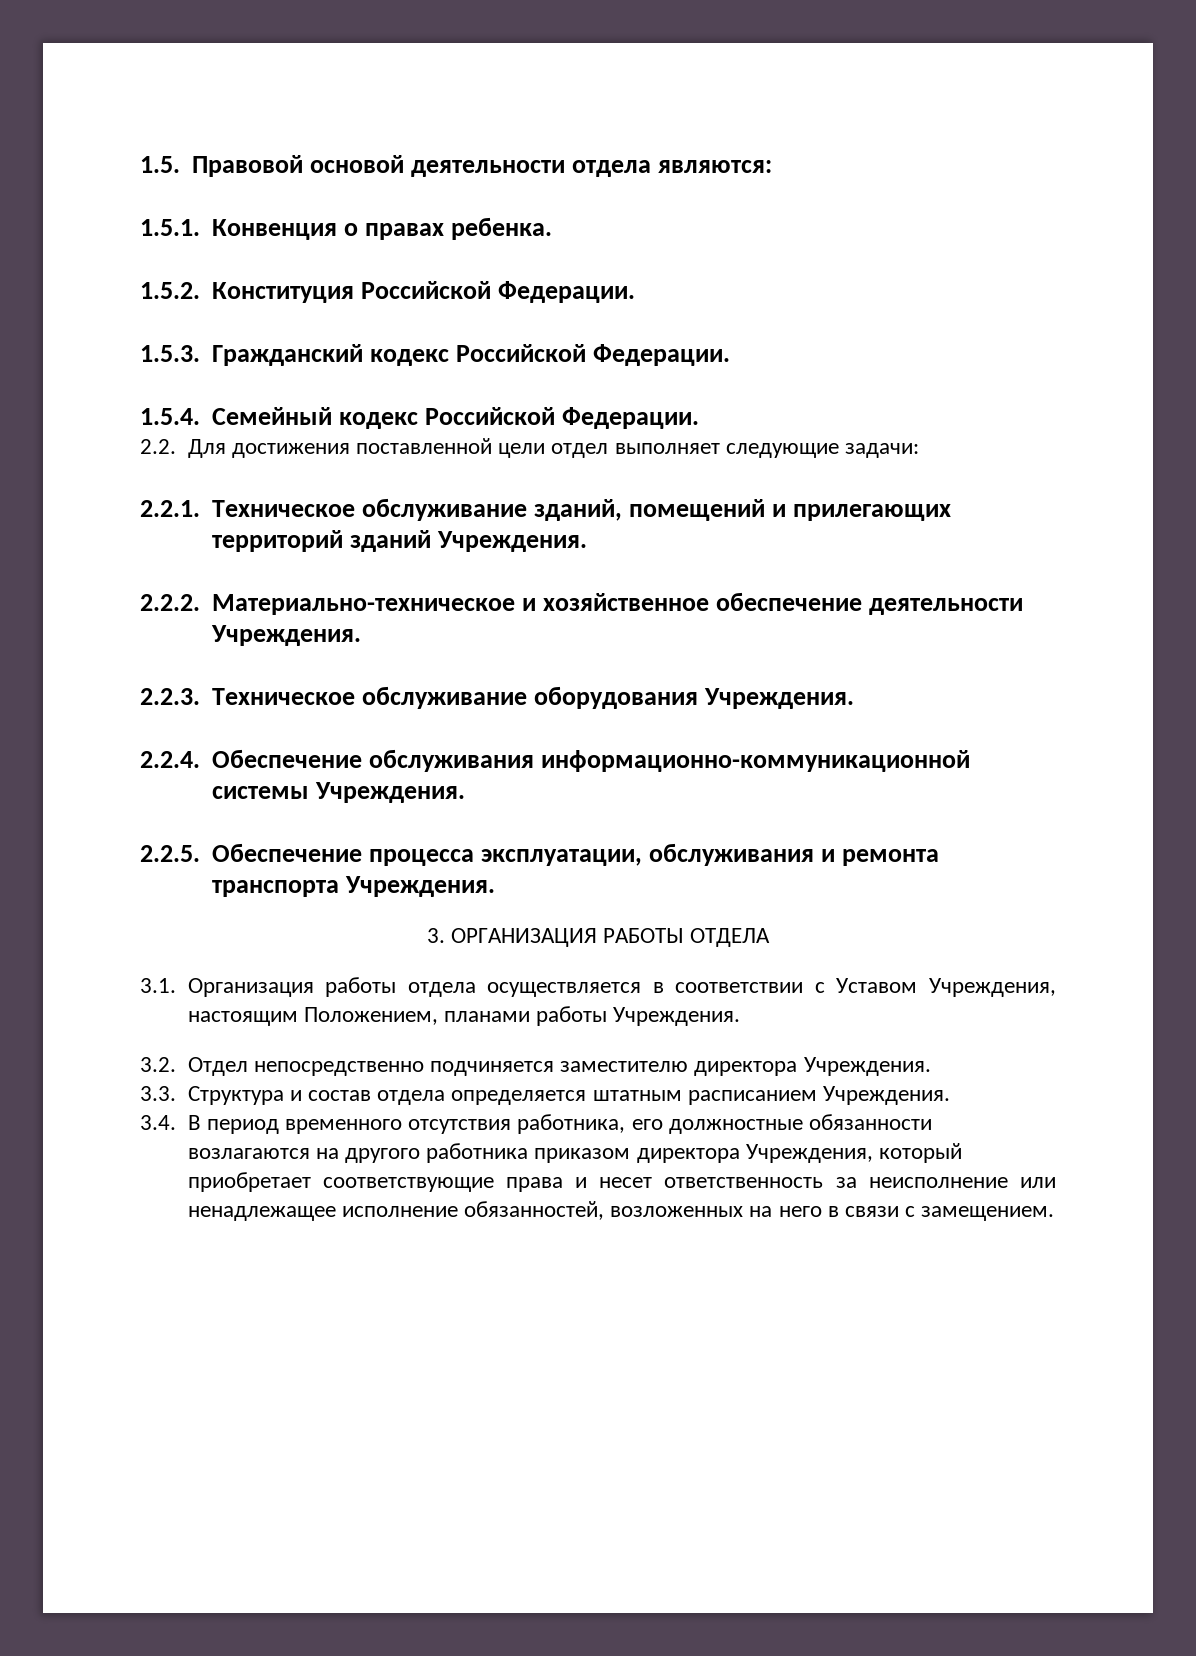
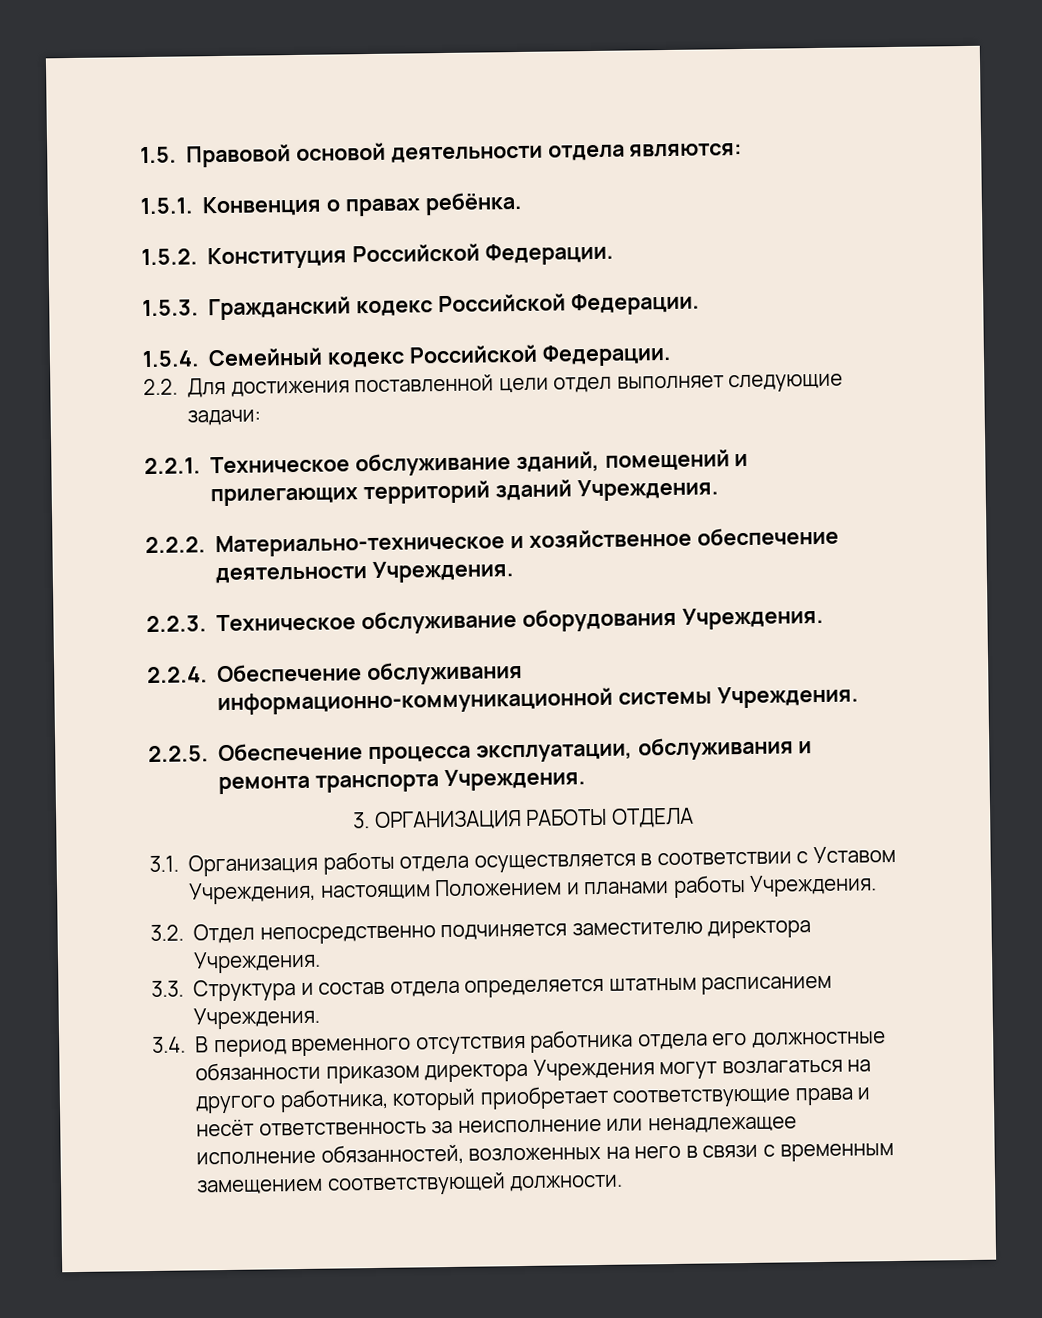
- 1.5.1. Конвенция о правах ребенка.
+ 1.5.1. Конвенция о правах ребёнка.
- 3.1. Организация работы отдела осуществляется в соответствии с Уставом Учреждения, настоящим Положением, планами работы Учреждения.
+ 3.1. Организация работы отдела осуществляется в соответствии с Уставом Учреждения, настоящим Положением и планами работы Учреждения.
- 3.4. В период временного отсутствия работника, его должностные обязанности возлагаются на другого работника приказом директора Учреждения, который приобретает соответствующие права и несет ответственность за неисполнение или ненадлежащее исполнение обязанностей, возложенных на него в связи с замещением.
+ 3.4. В период временного отсутствия работника отдела его должностные обязанности приказом директора Учреждения могут возлагаться на другого работника, который приобретает соответствующие права и несёт ответственность за неисполнение или ненадлежащее исполнение обязанностей, возложенных на него в связи с временным замещением соответствующей должности.

